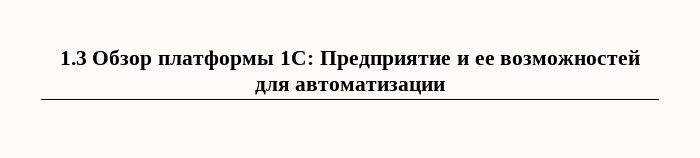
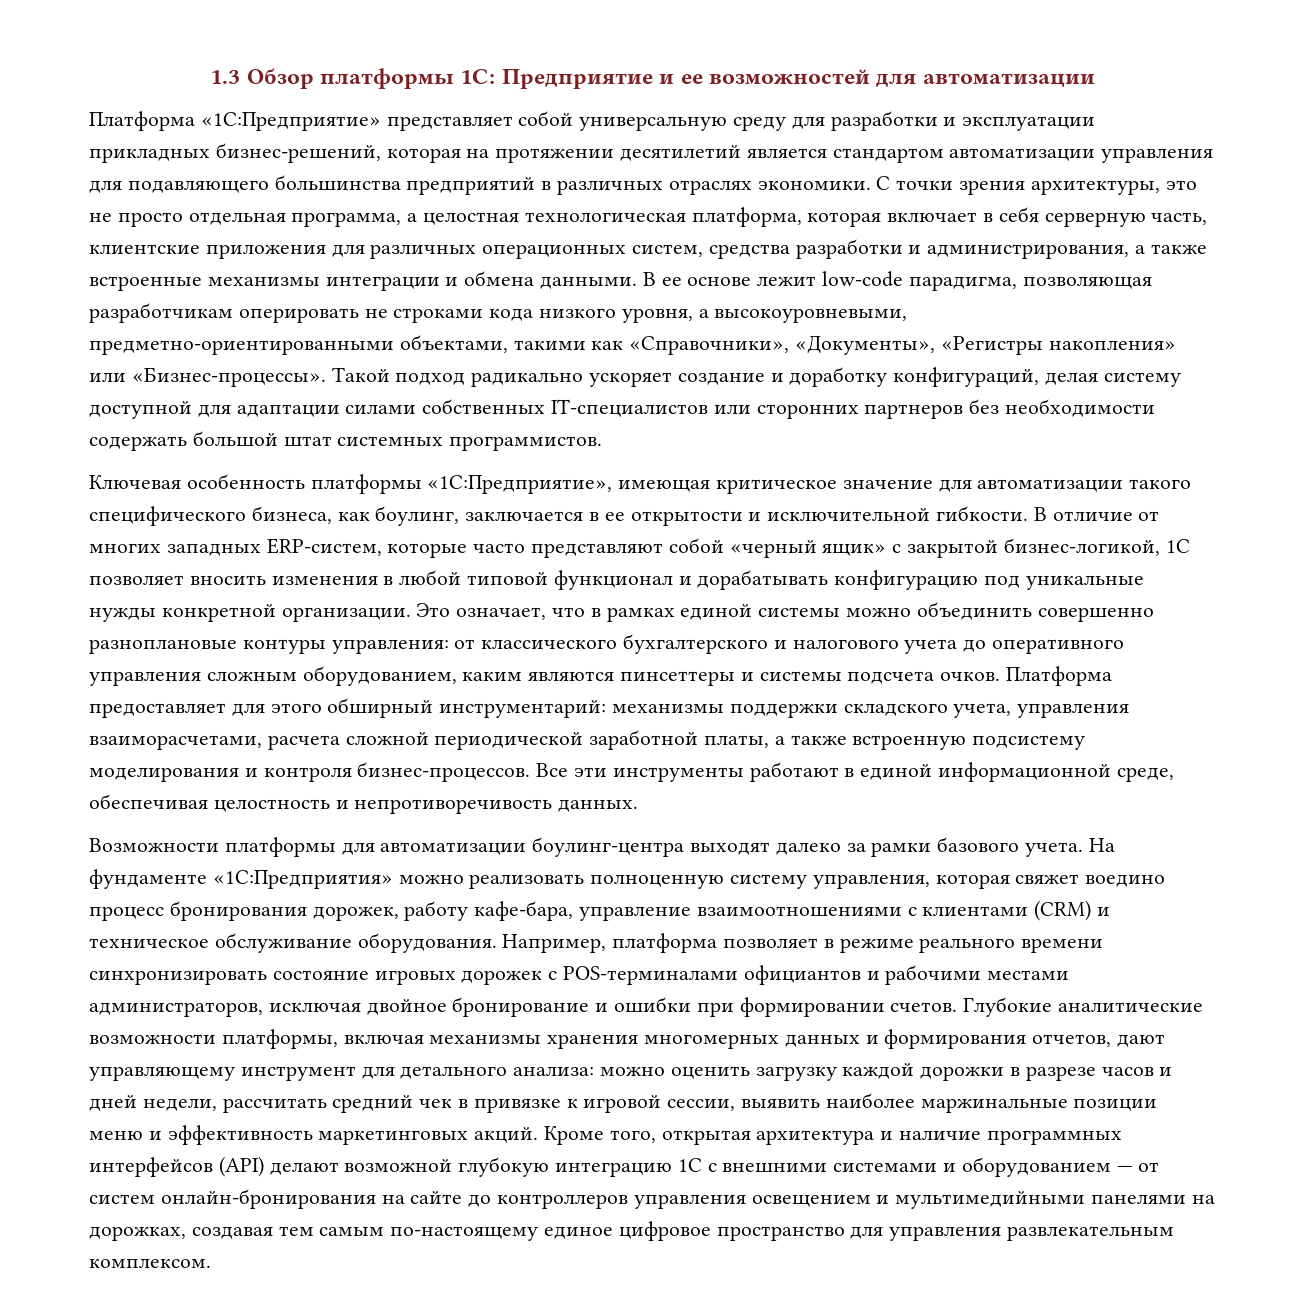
+ Платформа «1С:Предприятие» представляет собой универсальную среду для разработки и эксплуатации прикладных бизнес-решений, которая на протяжении десятилетий является стандартом автоматизации управления для подавляющего большинства предприятий в различных отраслях экономики. С точки зрения архитектуры, это не просто отдельная программа, а целостная технологическая платформа, которая включает в себя серверную часть, клиентские приложения для различных операционных систем, средства разработки и администрирования, а также встроенные механизмы интеграции и обмена данными. В ее основе лежит low-code парадигма, позволяющая разработчикам оперировать не строками кода низкого уровня, а высокоуровневыми, предметно-ориентированными объектами, такими как «Справочники», «Документы», «Регистры накопления» или «Бизнес-процессы». Такой подход радикально ускоряет создание и доработку конфигураций, делая систему доступной для адаптации силами собственных IT-специалистов или сторонних партнеров без необходимости содержать большой штат системных программистов.
+ Ключевая особенность платформы «1С:Предприятие», имеющая критическое значение для автоматизации такого специфического бизнеса, как боулинг, заключается в ее открытости и исключительной гибкости. В отличие от многих западных ERP-систем, которые часто представляют собой «черный ящик» с закрытой бизнес-логикой, 1С позволяет вносить изменения в любой типовой функционал и дорабатывать конфигурацию под уникальные нужды конкретной организации. Это означает, что в рамках единой системы можно объединить совершенно разноплановые контуры управления: от классического бухгалтерского и налогового учета до оперативного управления сложным оборудованием, каким являются пинсеттеры и системы подсчета очков. Платформа предоставляет для этого обширный инструментарий: механизмы поддержки складского учета, управления взаиморасчетами, расчета сложной периодической заработной платы, а также встроенную подсистему моделирования и контроля бизнес-процессов. Все эти инструменты работают в единой информационной среде, обеспечивая целостность и непротиворечивость данных.
+ Возможности платформы для автоматизации боулинг-центра выходят далеко за рамки базового учета. На фундаменте «1С:Предприятия» можно реализовать полноценную систему управления, которая свяжет воедино процесс бронирования дорожек, работу кафе-бара, управление взаимоотношениями с клиентами (CRM) и техническое обслуживание оборудования. Например, платформа позволяет в режиме реального времени синхронизировать состояние игровых дорожек с POS-терминалами официантов и рабочими местами администраторов, исключая двойное бронирование и ошибки при формировании счетов. Глубокие аналитические возможности платформы, включая механизмы хранения многомерных данных и формирования отчетов, дают управляющему инструмент для детального анализа: можно оценить загрузку каждой дорожки в разрезе часов и дней недели, рассчитать средний чек в привязке к игровой сессии, выявить наиболее маржинальные позиции меню и эффективность маркетинговых акций. Кроме того, открытая архитектура и наличие программных интерфейсов (API) делают возможной глубокую интеграцию 1С с внешними системами и оборудованием — от систем онлайн-бронирования на сайте до контроллеров управления освещением и мультимедийными панелями на дорожках, создавая тем самым по-настоящему единое цифровое пространство для управления развлекательным комплексом.

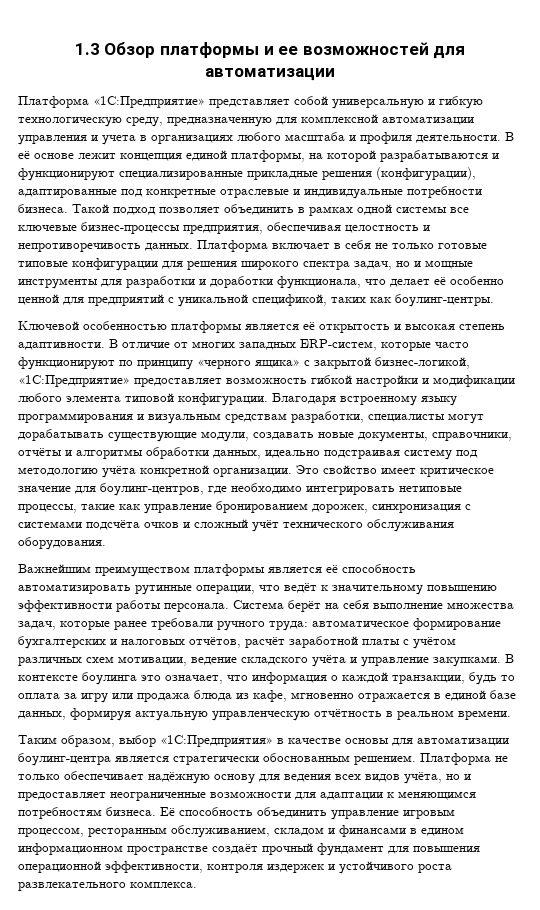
- 1.3 Обзор платформы 1С: Предприятие и ее возможностей для автоматизации
+ 1.3 Обзор платформы и ее возможностей для автоматизации
- Платформа «1С:Предприятие» представляет собой универсальную среду для разработки и эксплуатации прикладных бизнес-решений, которая на протяжении десятилетий является стандартом автоматизации управления для подавляющего большинства предприятий в различных отраслях экономики. С точки зрения архитектуры, это не просто отдельная программа, а целостная технологическая платформа, которая включает в себя серверную часть, клиентские приложения для различных операционных систем, средства разработки и администрирования, а также встроенные механизмы интеграции и обмена данными. В ее основе лежит low-code парадигма, позволяющая разработчикам оперировать не строками кода низкого уровня, а высокоуровневыми, предметно-ориентированными объектами, такими как «Справочники», «Документы», «Регистры накопления» или «Бизнес-процессы». Такой подход радикально ускоряет создание и доработку конфигураций, делая систему доступной для адаптации силами собственных IT-специалистов или сторонних партнеров без необходимости содержать большой штат системных программистов.
- Ключевая особенность платформы «1С:Предприятие», имеющая критическое значение для автоматизации такого специфического бизнеса, как боулинг, заключается в ее открытости и исключительной гибкости.
+ Платформа «1С:Предприятие» представляет собой универсальную и гибкую технологическую среду, предназначенную для комплексной автоматизации управления и учета в организациях любого масштаба и профиля деятельности. В её основе лежит концепция единой платформы, на которой разрабатываются и функционируют специализированные прикладные решения (конфигурации), адаптированные под конкретные отраслевые и индивидуальные потребности бизнеса. Такой подход позволяет объединить в рамках одной системы все ключевые бизнес-процессы предприятия, обеспечивая целостность и непротиворечивость данных. Платформа включает в себя не только готовые типовые конфигурации для решения широкого спектра задач, но и мощные инструменты для разработки и доработки функционала, что делает её особенно ценной для предприятий с уникальной спецификой, таких как боулинг-центры.
+ Ключевой особенностью платформы является её открытость и высокая степень адаптивности.
- В отличие от многих западных ERP-систем, которые часто представляют собой «черный ящик» с закрытой бизнес-логикой, 1С позволяет вносить изменения в любой типовой функционал и дорабатывать конфигурацию под уникальные нужды конкретной организации. Это означает, что в рамках единой системы можно объединить совершенно разноплановые контуры управления: от классического бухгалтерского и налогового учета до оперативного управления сложным оборудованием, каким являются пинсеттеры и системы подсчета очков. Платформа предоставляет для этого обширный инструментарий: механизмы поддержки складского учета, управления взаиморасчетами, расчета сложной периодической заработной платы, а также встроенную подсистему моделирования и контроля бизнес-процессов. Все эти инструменты работают в единой информационной среде, обеспечивая целостность и непротиворечивость данных.
- Возможности платформы для автоматизации боулинг-центра выходят далеко за рамки базового учета. На фундаменте «1С:Предприятия» можно реализовать полноценную систему управления, которая свяжет воедино процесс бронирования дорожек, работу кафе-бара, управление взаимоотношениями с клиентами (CRM) и техническое обслуживание оборудования. Например, платформа позволяет в режиме реального времени синхронизировать состояние игровых дорожек с POS-терминалами официантов и рабочими местами администраторов, исключая двойное бронирование и ошибки при формировании счетов. Глубокие аналитические возможности платформы, включая механизмы хранения многомерных данных и формирования отчетов, дают управляющему инструмент для детального анализа: можно оценить загрузку каждой дорожки в разрезе часов и дней недели, рассчитать средний чек в привязке к игровой сессии, выявить наиболее маржинальные позиции меню и эффективность маркетинговых акций. Кроме того, открытая архитектура и наличие программных интерфейсов (API) делают возможной глубокую интеграцию 1С с внешними системами и оборудованием — от систем онлайн-бронирования на сайте до контроллеров управления освещением и мультимедийными панелями на дорожках, создавая тем самым по-настоящему единое цифровое пространство для управления развлекательным комплексом.
+ В отличие от многих западных ERP-систем, которые часто функционируют по принципу «черного ящика» с закрытой бизнес-логикой, «1С:Предприятие» предоставляет возможность гибкой настройки и модификации любого элемента типовой конфигурации. Благодаря встроенному языку программирования и визуальным средствам разработки, специалисты могут дорабатывать существующие модули, создавать новые документы, справочники, отчёты и алгоритмы обработки данных, идеально подстраивая систему под методологию учёта конкретной организации. Это свойство имеет критическое значение для боулинг-центров, где необходимо интегрировать нетиповые процессы, такие как управление бронированием дорожек, синхронизация с системами подсчёта очков и сложный учёт технического обслуживания оборудования.
+ Важнейшим преимуществом платформы является её способность автоматизировать рутинные операции, что ведёт к значительному повышению эффективности работы персонала. Система берёт на себя выполнение множества задач, которые ранее требовали ручного труда: автоматическое формирование бухгалтерских и налоговых отчётов, расчёт заработной платы с учётом различных схем мотивации, ведение складского учёта и управление закупками. В контексте боулинга это означает, что информация о каждой транзакции, будь то оплата за игру или продажа блюда из кафе, мгновенно отражается в единой базе данных, формируя актуальную управленческую отчётность в реальном времени.
+ Таким образом, выбор «1С:Предприятия» в качестве основы для автоматизации боулинг-центра является стратегически обоснованным решением. Платформа не только обеспечивает надёжную основу для ведения всех видов учёта, но и предоставляет неограниченные возможности для адаптации к меняющимся потребностям бизнеса. Её способность объединить управление игровым процессом, ресторанным обслуживанием, складом и финансами в едином информационном пространстве создаёт прочный фундамент для повышения операционной эффективности, контроля издержек и устойчивого роста развлекательного комплекса.

